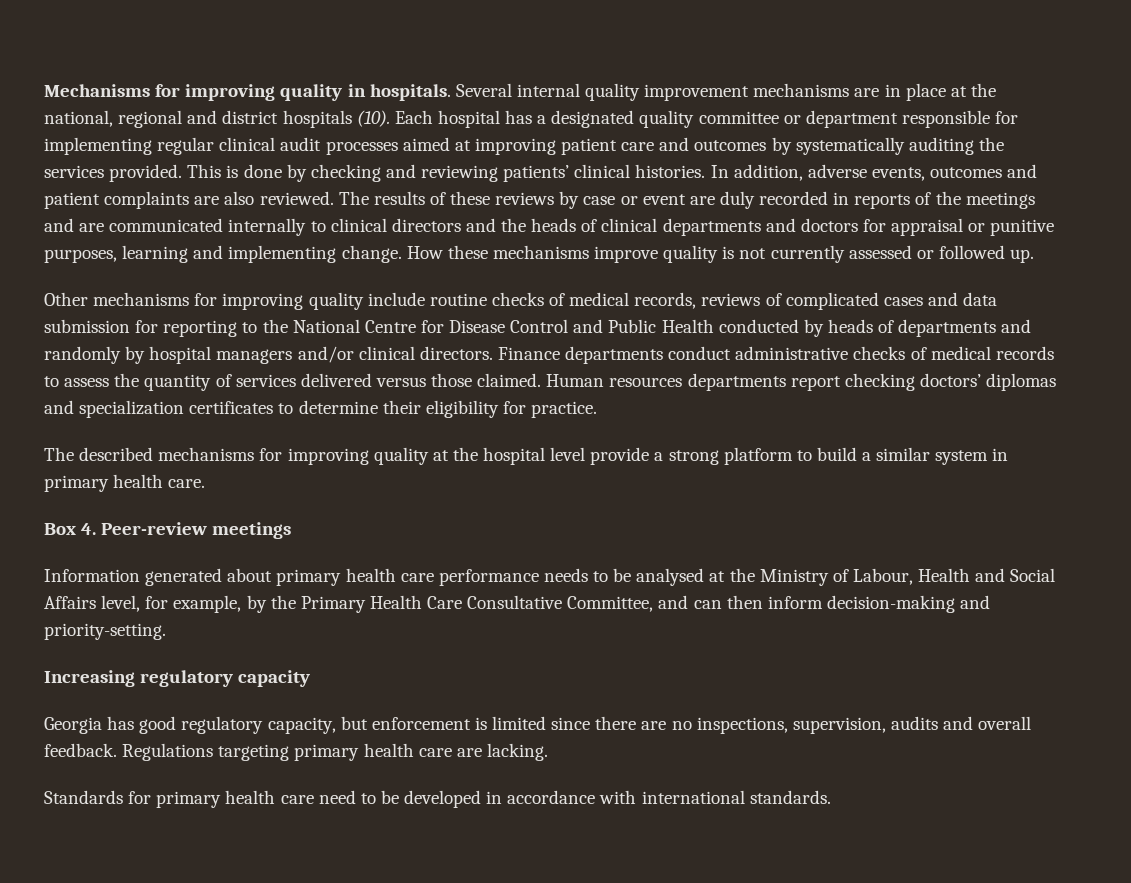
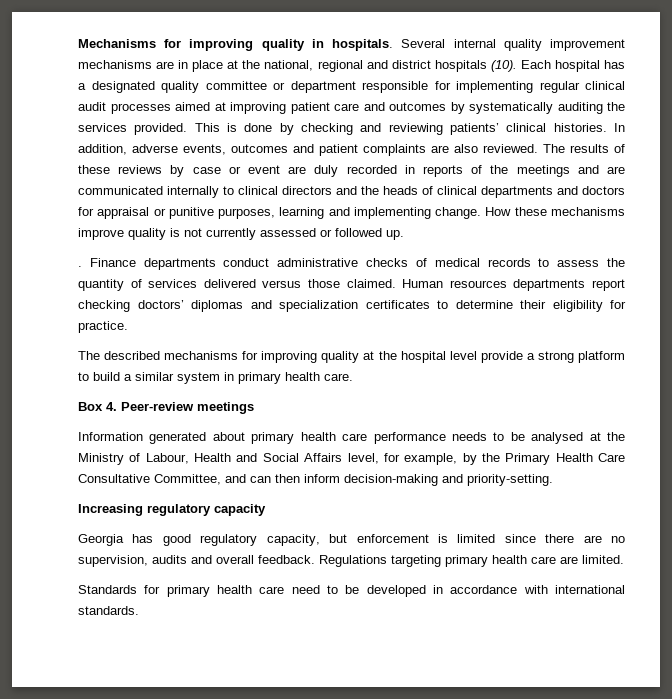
- Other mechanisms for improving quality include routine checks of medical records, reviews of complicated cases and data submission for reporting to the National Centre for Disease Control and Public Health conducted by heads of departments and randomly by hospital managers and/or clinical directors.
+ .
- Georgia has good regulatory capacity, but enforcement is limited since there are no inspections, supervision, audits and overall feedback.
+ Georgia has good regulatory capacity, but enforcement is limited since there are no supervision, audits and overall feedback.
- Regulations targeting primary health care are lacking.
+ Regulations targeting primary health care are limited.

